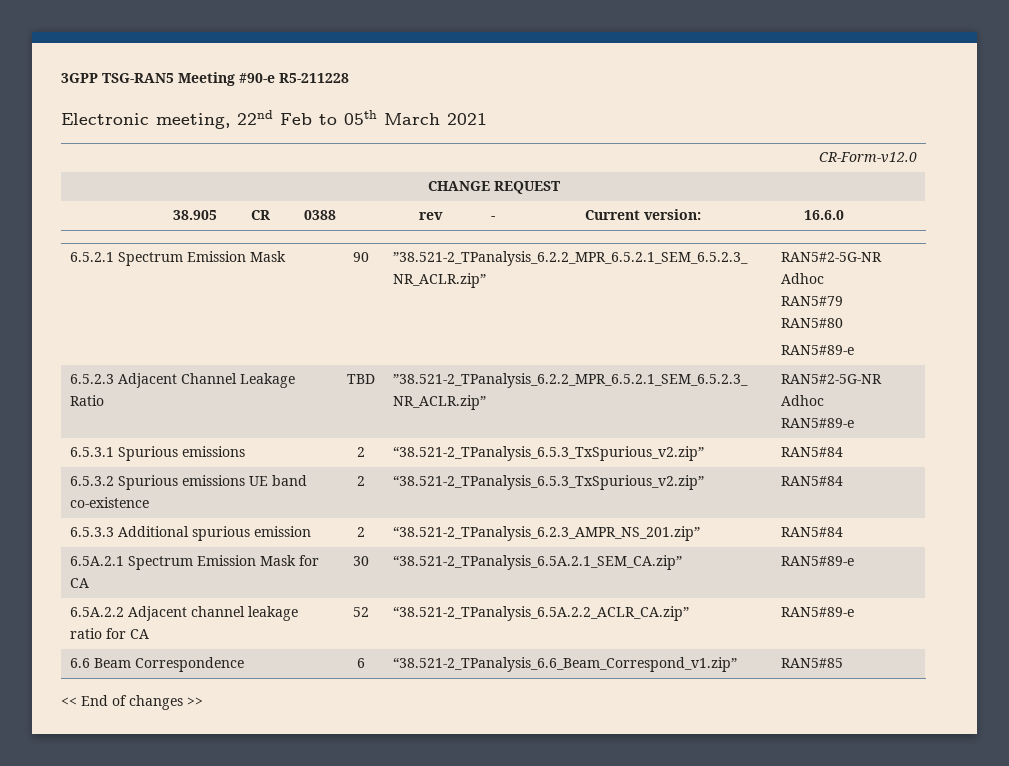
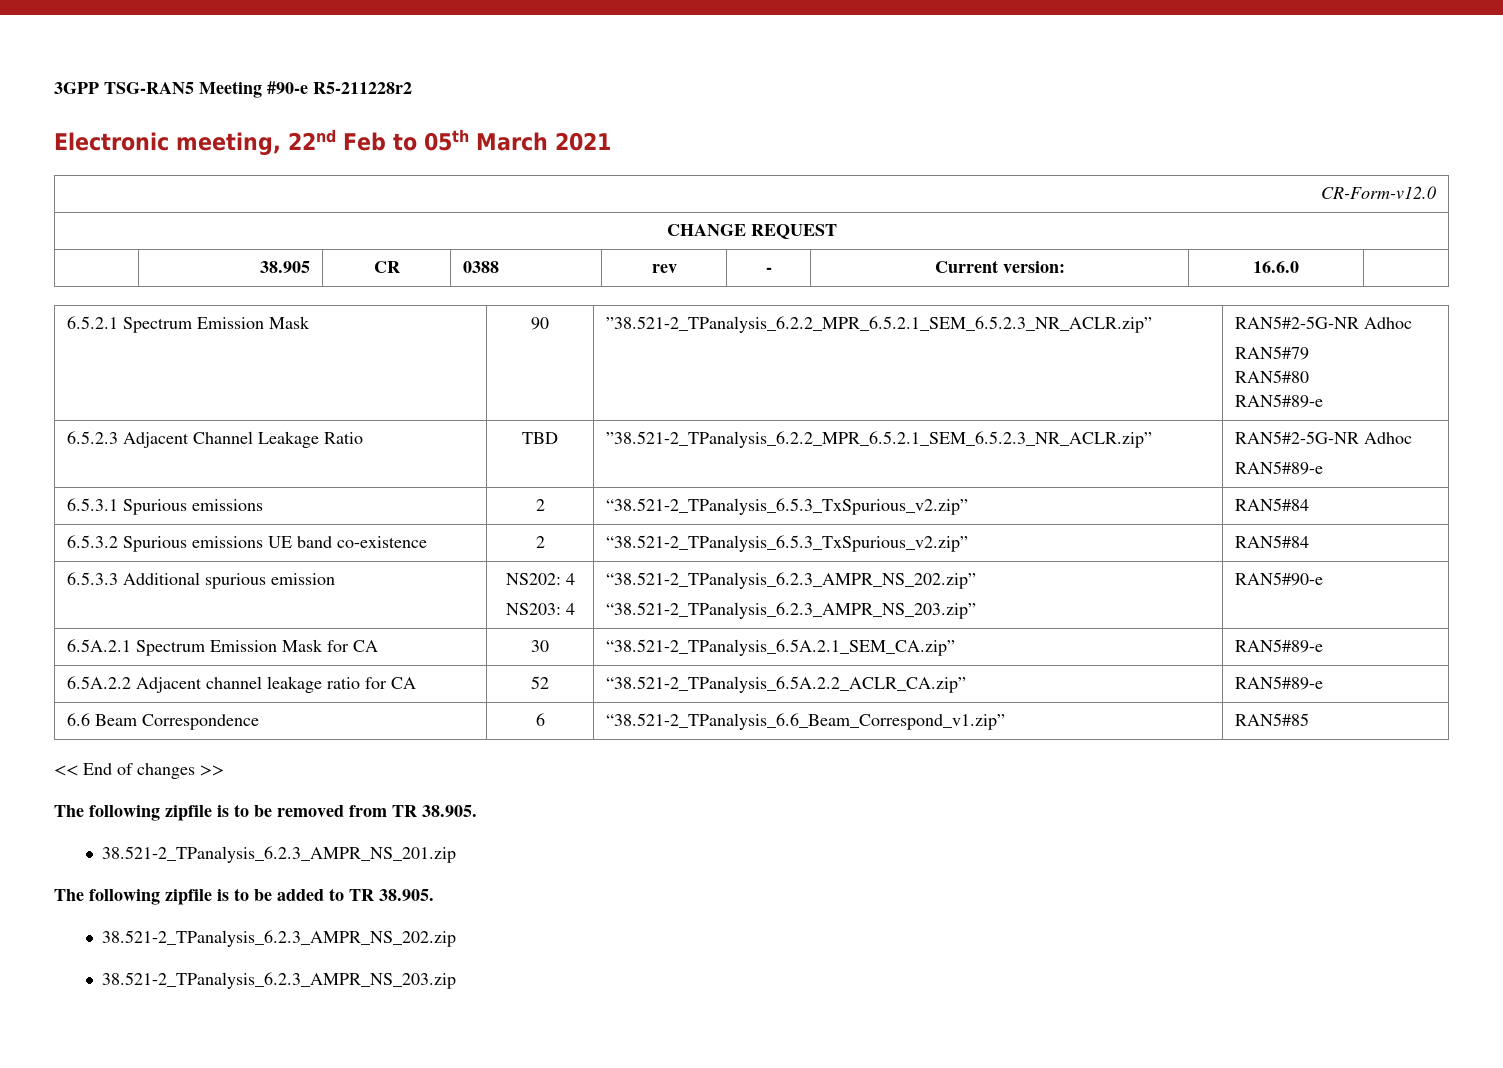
- 3GPP TSG-RAN5 Meeting #90-e R5-211228
+ 3GPP TSG-RAN5 Meeting #90-e R5-211228r2
- 6.5.3.3 Additional spurious emission | 2 | “38.521-2_TPanalysis_6.2.3_AMPR_NS_201.zip” | RAN5#84
+ 6.5.3.3 Additional spurious emission | NS202: 4
+ NS203: 4 | “38.521-2_TPanalysis_6.2.3_AMPR_NS_202.zip”
+ “38.521-2_TPanalysis_6.2.3_AMPR_NS_203.zip” | RAN5#90-e
+ The following zipfile is to be removed from TR 38.905.
+ 38.521-2_TPanalysis_6.2.3_AMPR_NS_201.zip
+ The following zipfile is to be added to TR 38.905.
+ 38.521-2_TPanalysis_6.2.3_AMPR_NS_202.zip
+ 38.521-2_TPanalysis_6.2.3_AMPR_NS_203.zip

